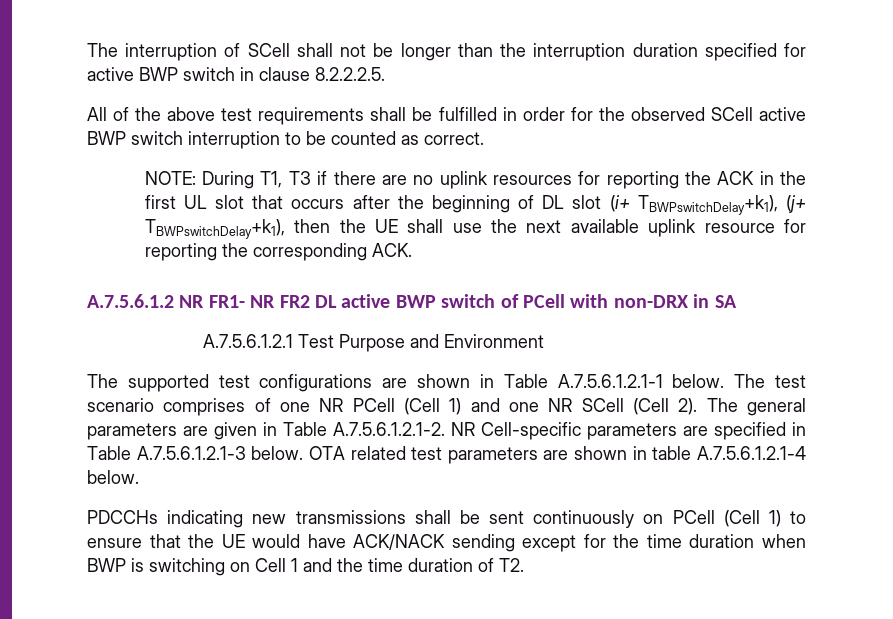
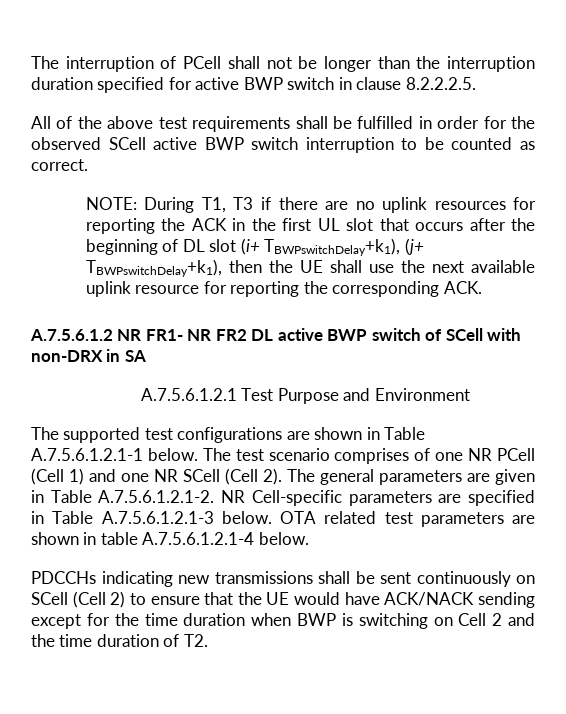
- The interruption of SCell shall not be longer than the interruption duration specified for active BWP switch in clause 8.2.2.2.5.
+ The interruption of PCell shall not be longer than the interruption duration specified for active BWP switch in clause 8.2.2.2.5.
- A.7.5.6.1.2 NR FR1- NR FR2 DL active BWP switch of PCell with non-DRX in SA
+ A.7.5.6.1.2 NR FR1- NR FR2 DL active BWP switch of SCell with non-DRX in SA
- PDCCHs indicating new transmissions shall be sent continuously on PCell (Cell 1) to ensure that the UE would have ACK/NACK sending except for the time duration when BWP is switching on Cell 1 and the time duration of T2.
+ PDCCHs indicating new transmissions shall be sent continuously on SCell (Cell 2) to ensure that the UE would have ACK/NACK sending except for the time duration when BWP is switching on Cell 2 and the time duration of T2.

